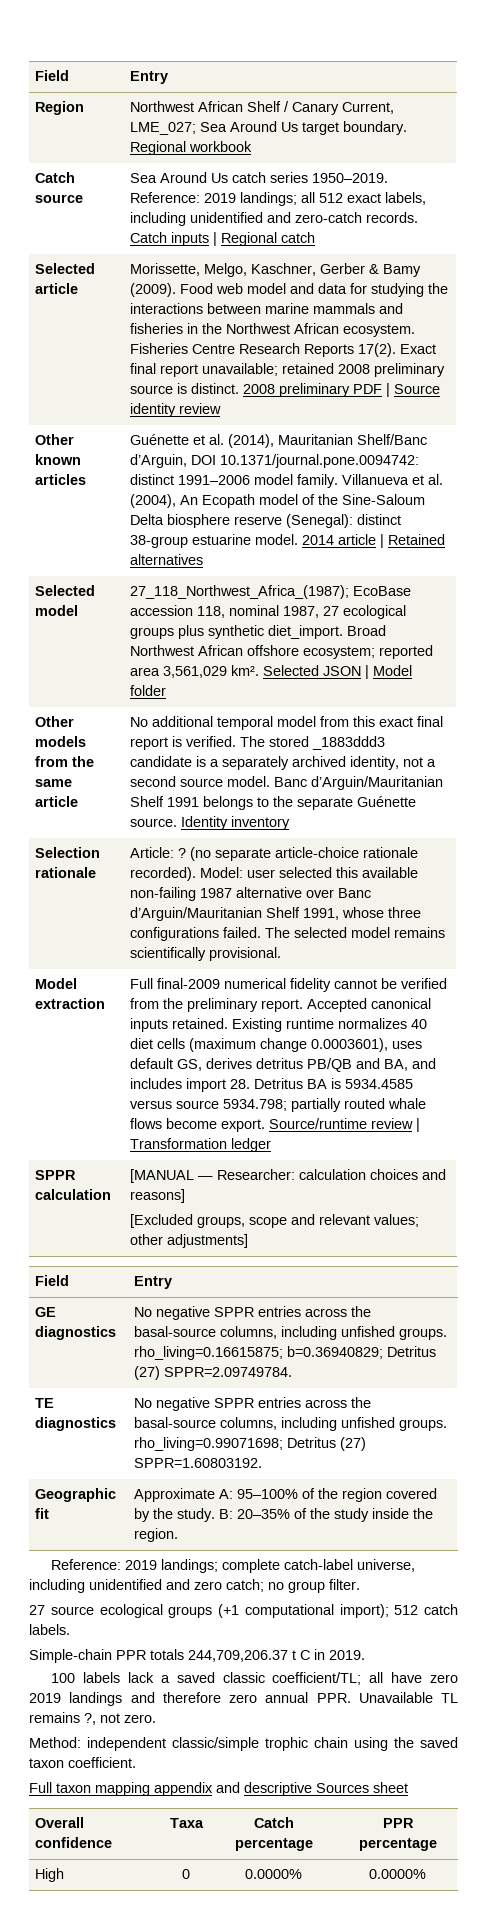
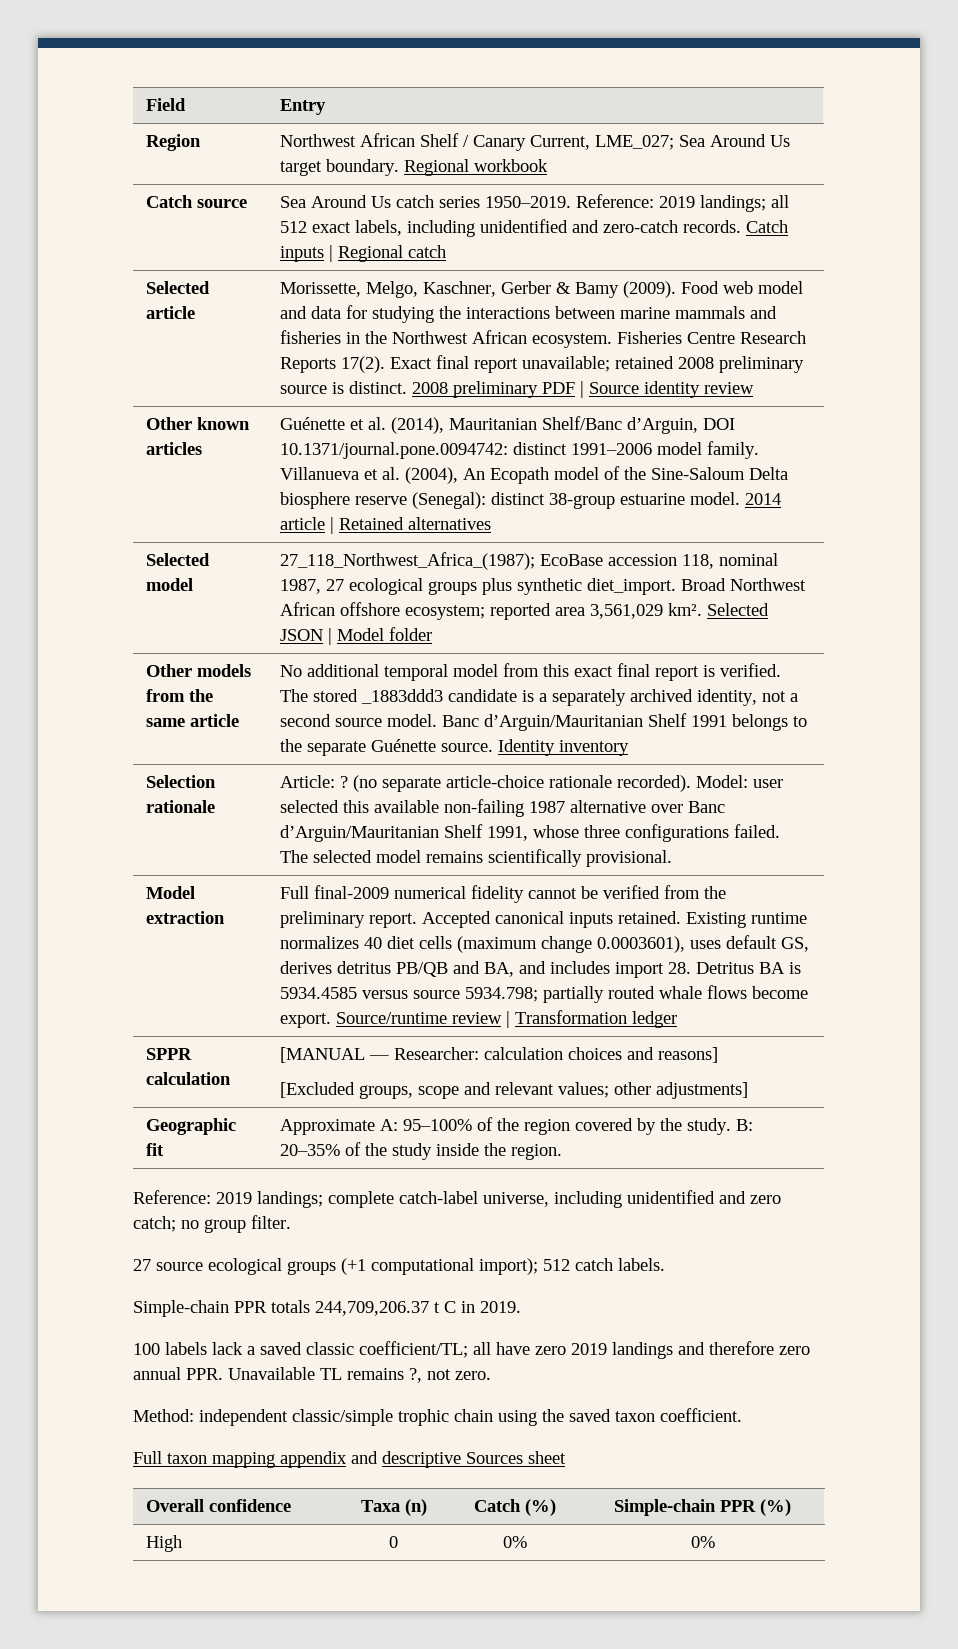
  SPPR calculation | [MANUAL — Researcher: calculation choices and reasons]
  [Excluded groups, scope and relevant values; other adjustments]
- Field | Entry
- GE diagnostics | No negative SPPR entries across the basal-source columns, including unfished groups. rho_living=0.16615875; b=0.36940829; Detritus (27) SPPR=2.09749784.
- TE diagnostics | No negative SPPR entries across the basal-source columns, including unfished groups. rho_living=0.99071698; Detritus (27) SPPR=1.60803192.
- Overall confidence | Taxa | Catch percentage | PPR percentage
+ Overall confidence | Taxa (n) | Catch (%) | Simple-chain PPR (%)
- High | 0 | 0.0000% | 0.0000%
+ High | 0 | 0% | 0%

